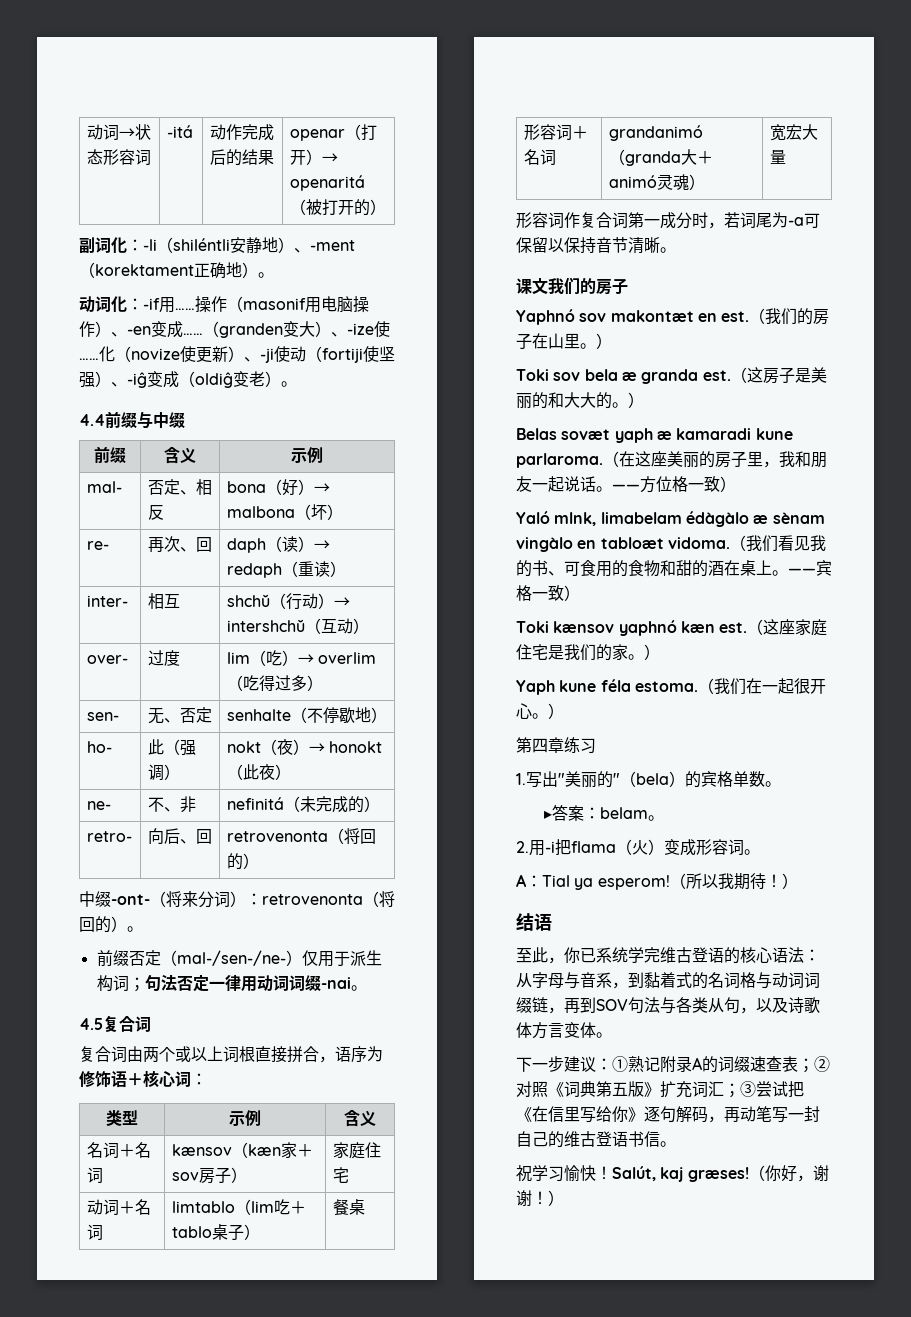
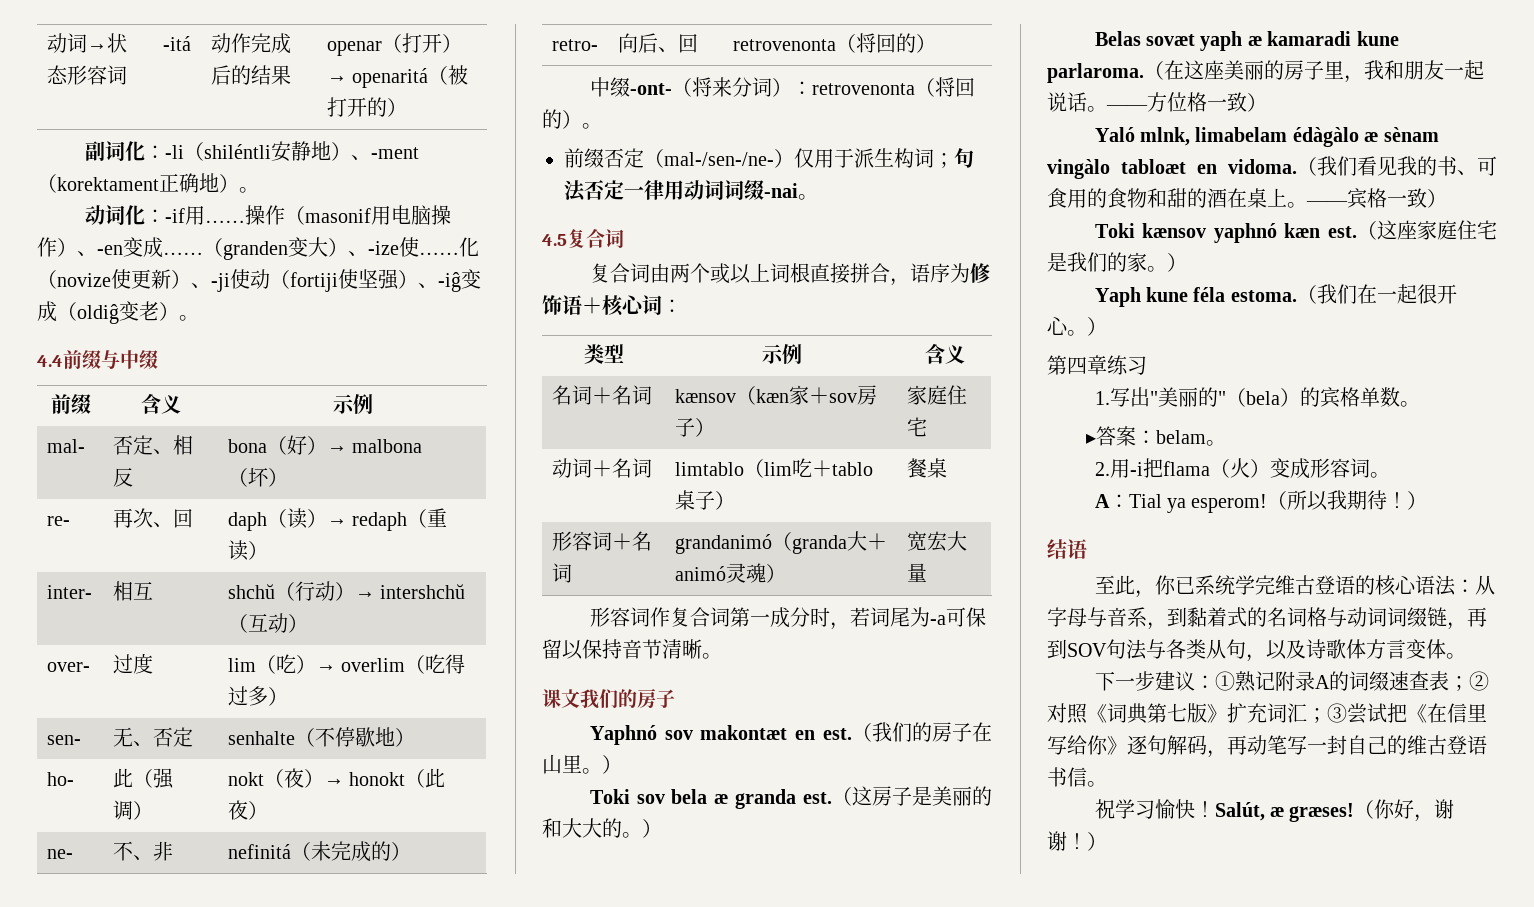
- Yaló mlnk, limabelam édàgàlo æ sènam vingàlo en tabloæt vidoma.
+ Yaló mlnk, limabelam édàgàlo æ sènam vingàlo tabloæt en vidoma.
- 下一步建议：①熟记附录A的词缀速查表；②对照《词典第五版》扩充词汇；③尝试把《在信里写给你》逐句解码，再动笔写一封自己的维古登语书信。
+ 下一步建议：①熟记附录A的词缀速查表；②对照《词典第七版》扩充词汇；③尝试把《在信里写给你》逐句解码，再动笔写一封自己的维古登语书信。
- Salút, kaj græses!
+ Salút, æ græses!

